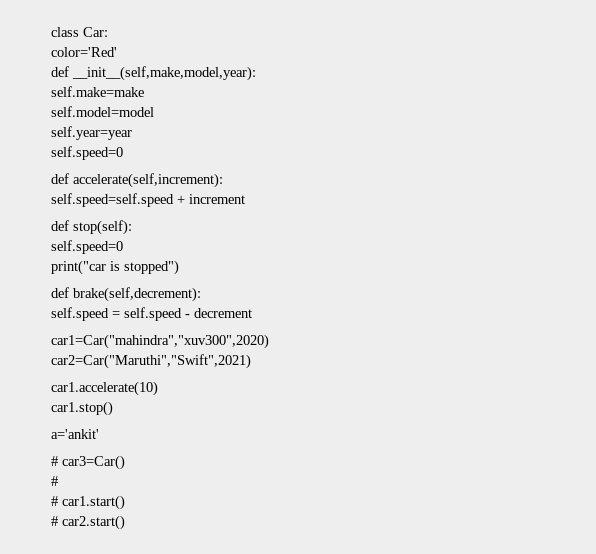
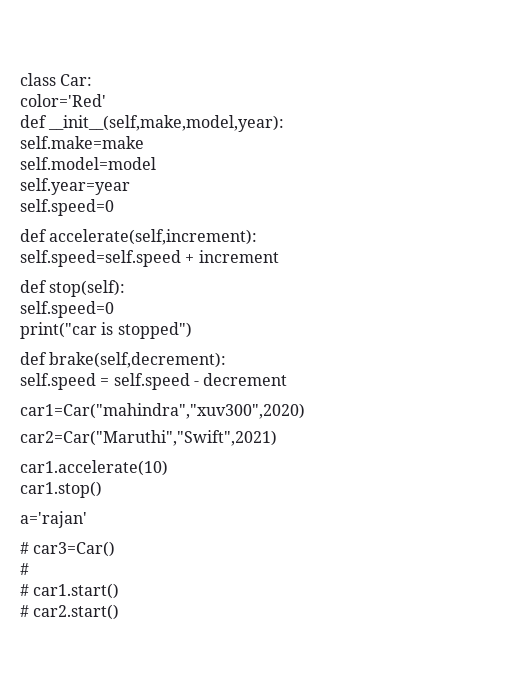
- a='ankit'
+ a='rajan'

